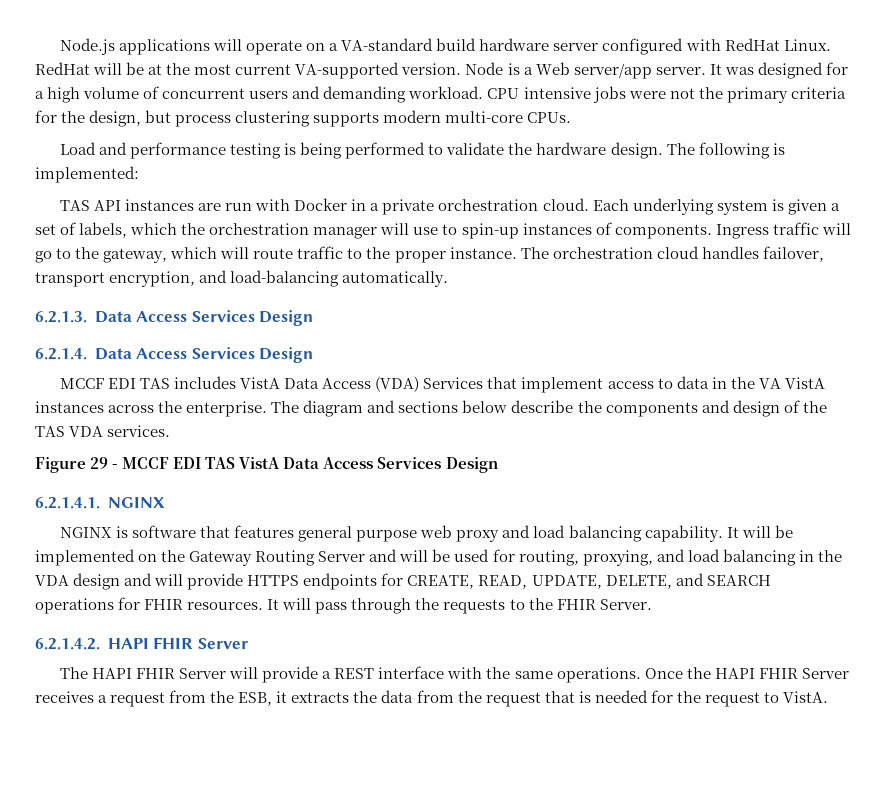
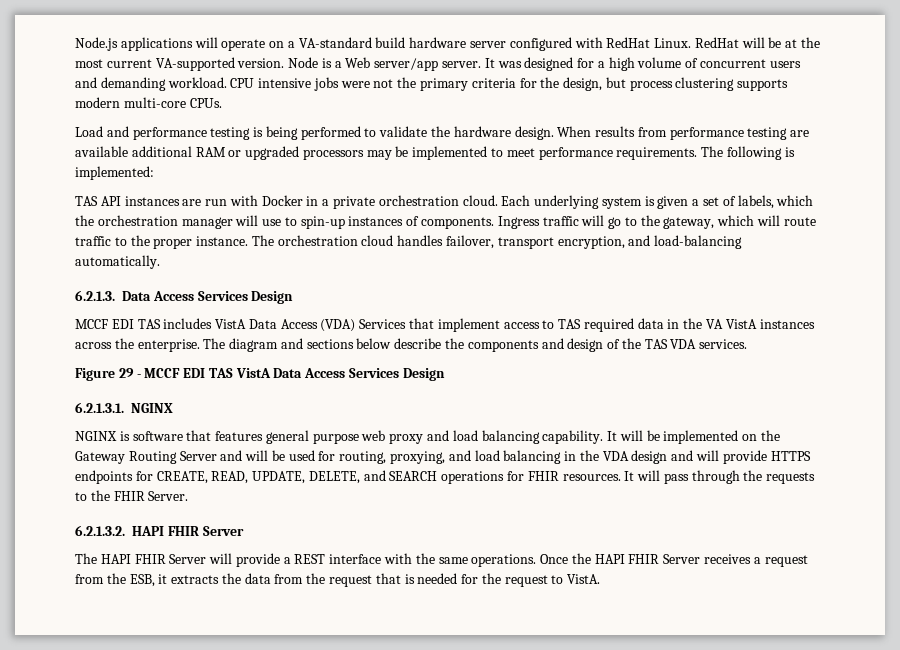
+ When results from performance testing are available additional RAM or upgraded processors may be implemented to meet performance requirements.
- 6.2.1.4. Data Access Services Design
- MCCF EDI TAS includes VistA Data Access (VDA) Services that implement access to data in the VA VistA instances across the enterprise.
+ MCCF EDI TAS includes VistA Data Access (VDA) Services that implement access to TAS required data in the VA VistA instances across the enterprise.
- 6.2.1.4.1. NGINX
+ 6.2.1.3.1. NGINX
- 6.2.1.4.2. HAPI FHIR Server
+ 6.2.1.3.2. HAPI FHIR Server

